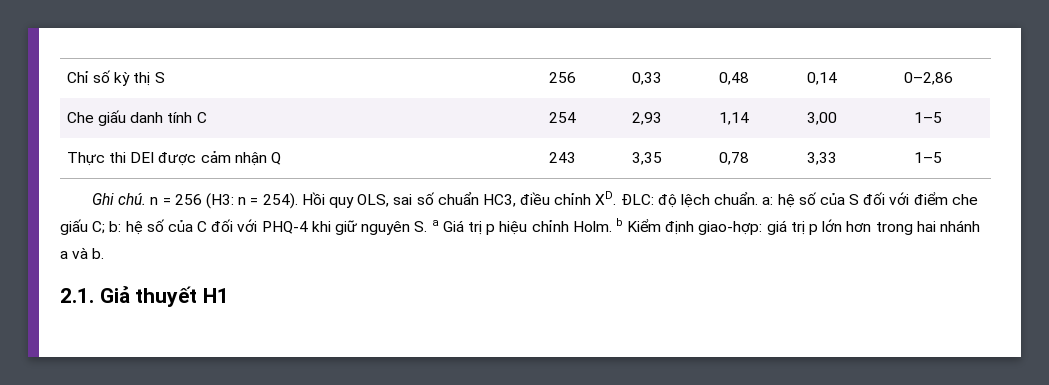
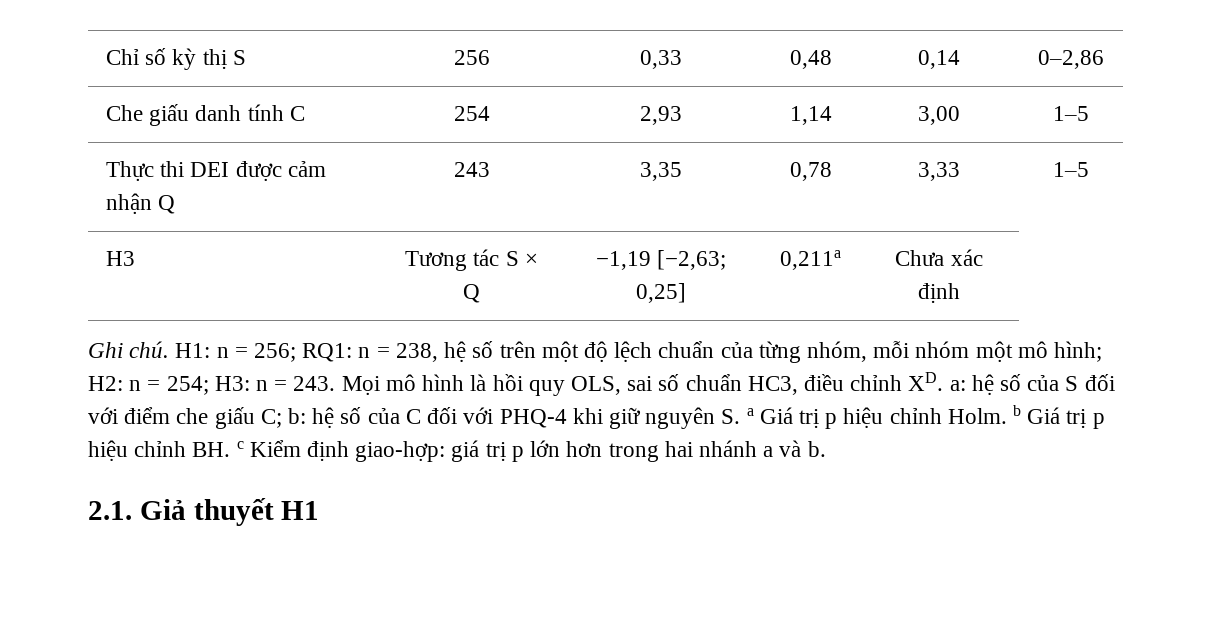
+ H3 | Tương tác S × Q | −1,19 [−2,63; 0,25] | 0,211a | Chưa xác định
- Ghi chú. n = 256 (H3: n = 254). Hồi quy OLS, sai số chuẩn HC3, điều chỉnh XD. ĐLC: độ lệch chuẩn. a: hệ số của S đối với điểm che giấu C; b: hệ số của C đối với PHQ-4 khi giữ nguyên S. a Giá trị p hiệu chỉnh Holm. b Kiểm định giao-hợp: giá trị p lớn hơn trong hai nhánh a và b.
+ Ghi chú. H1: n = 256; RQ1: n = 238, hệ số trên một độ lệch chuẩn của từng nhóm, mỗi nhóm một mô hình; H2: n = 254; H3: n = 243. Mọi mô hình là hồi quy OLS, sai số chuẩn HC3, điều chỉnh XD. a: hệ số của S đối với điểm che giấu C; b: hệ số của C đối với PHQ-4 khi giữ nguyên S. a Giá trị p hiệu chỉnh Holm. b Giá trị p hiệu chỉnh BH. c Kiểm định giao-hợp: giá trị p lớn hơn trong hai nhánh a và b.

